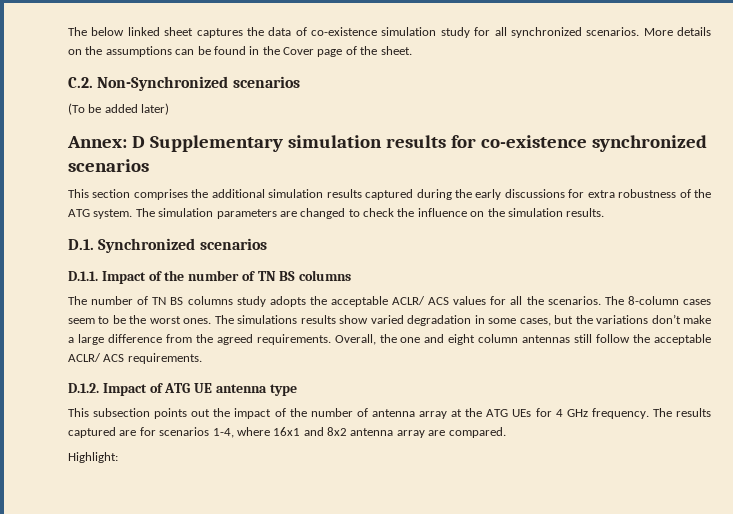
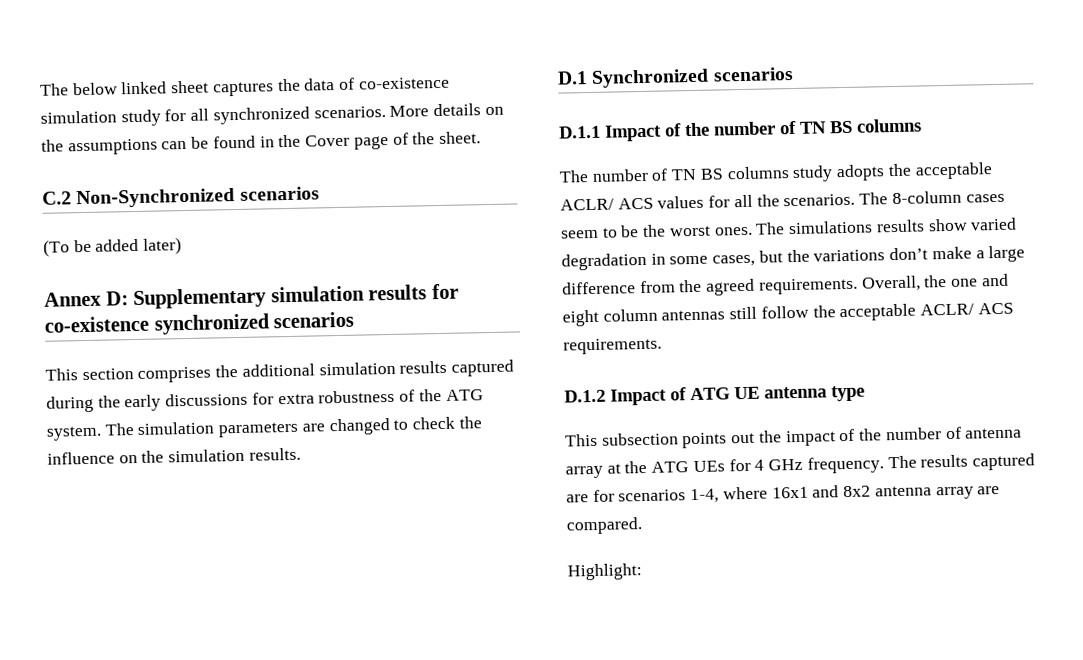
- C.2. Non-Synchronized scenarios
+ C.2 Non-Synchronized scenarios
- Annex: D Supplementary simulation results for co-existence synchronized scenarios
+ Annex D: Supplementary simulation results for co-existence synchronized scenarios
- D.1. Synchronized scenarios
+ D.1 Synchronized scenarios
- D.1.1. Impact of the number of TN BS columns
+ D.1.1 Impact of the number of TN BS columns
- D.1.2. Impact of ATG UE antenna type
+ D.1.2 Impact of ATG UE antenna type

